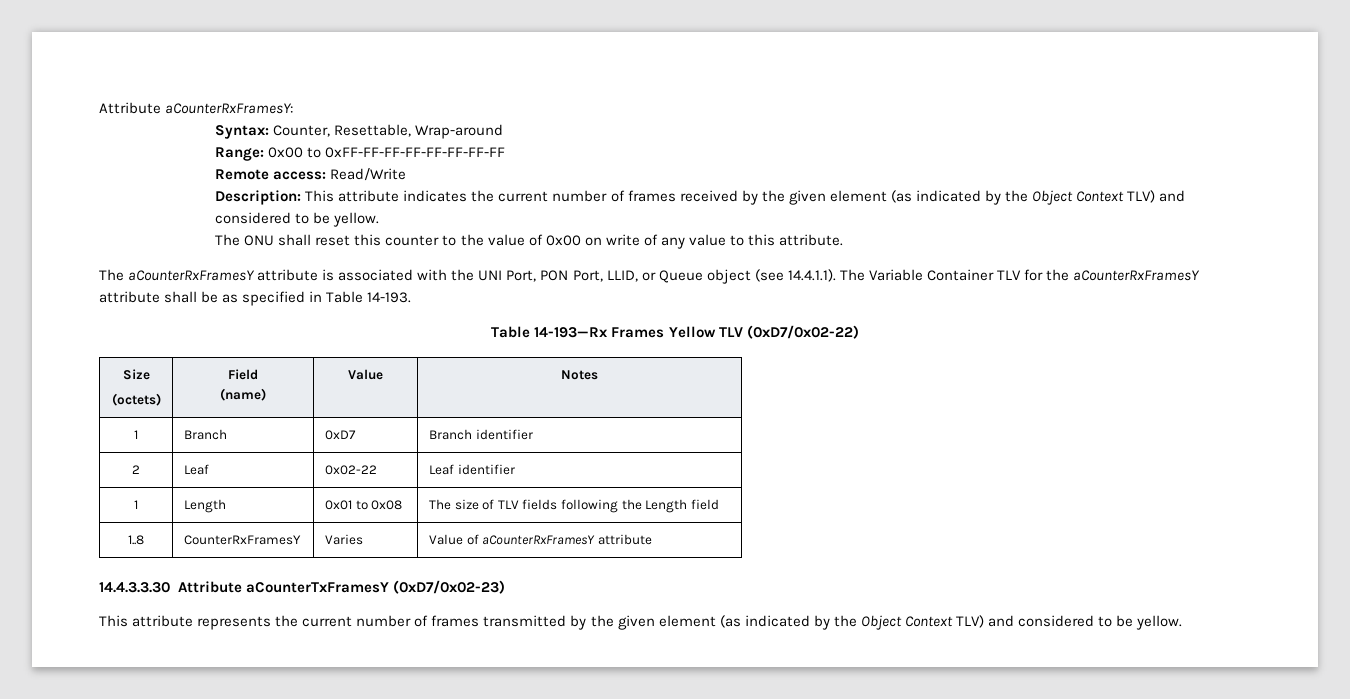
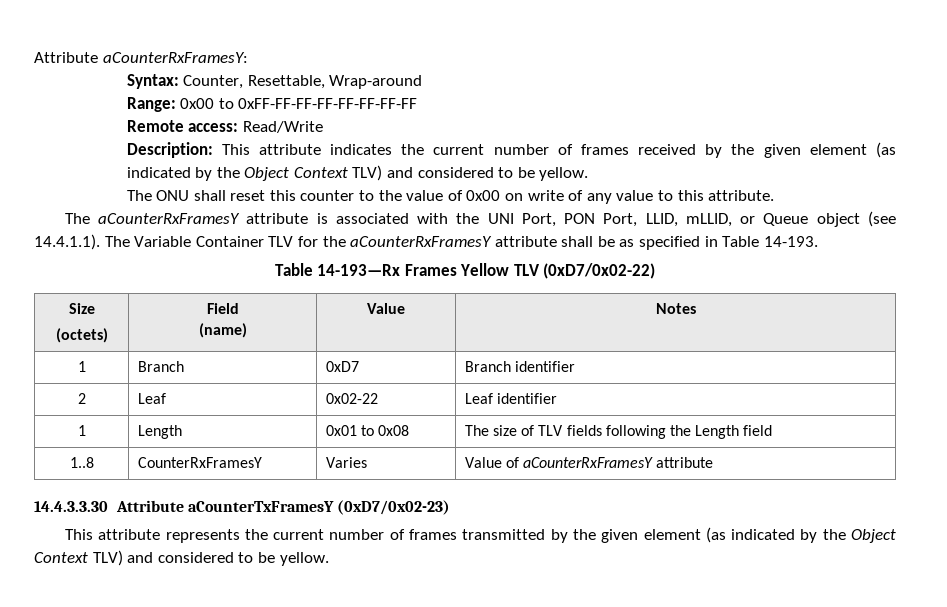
- The aCounterRxFramesY attribute is associated with the UNI Port, PON Port, LLID, or Queue object (see 14.4.1.1). The Variable Container TLV for the aCounterRxFramesY attribute shall be as specified in Table 14-193.
+ The aCounterRxFramesY attribute is associated with the UNI Port, PON Port, LLID, mLLID, or Queue object (see 14.4.1.1). The Variable Container TLV for the aCounterRxFramesY attribute shall be as specified in Table 14-193.

